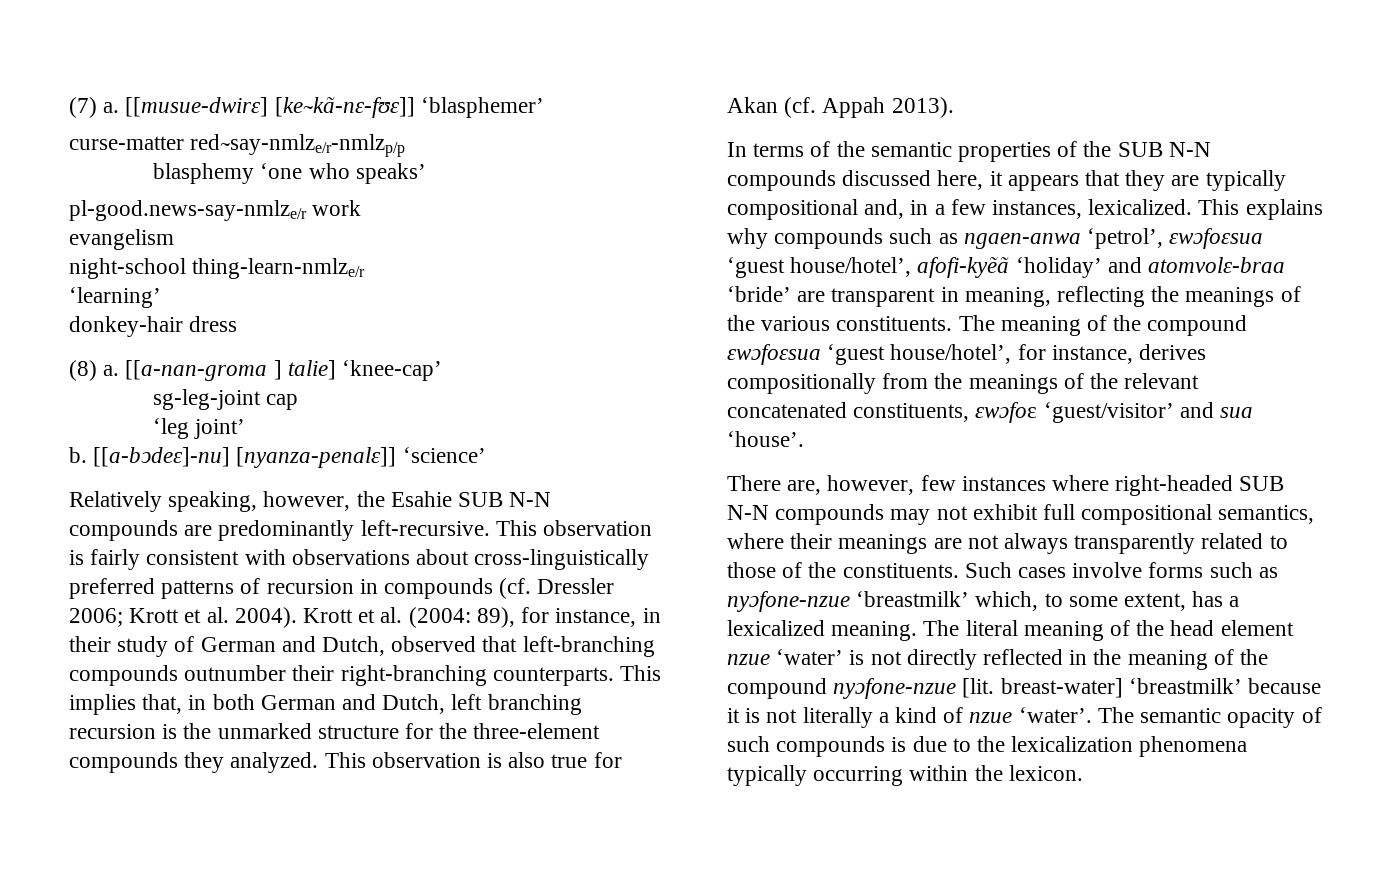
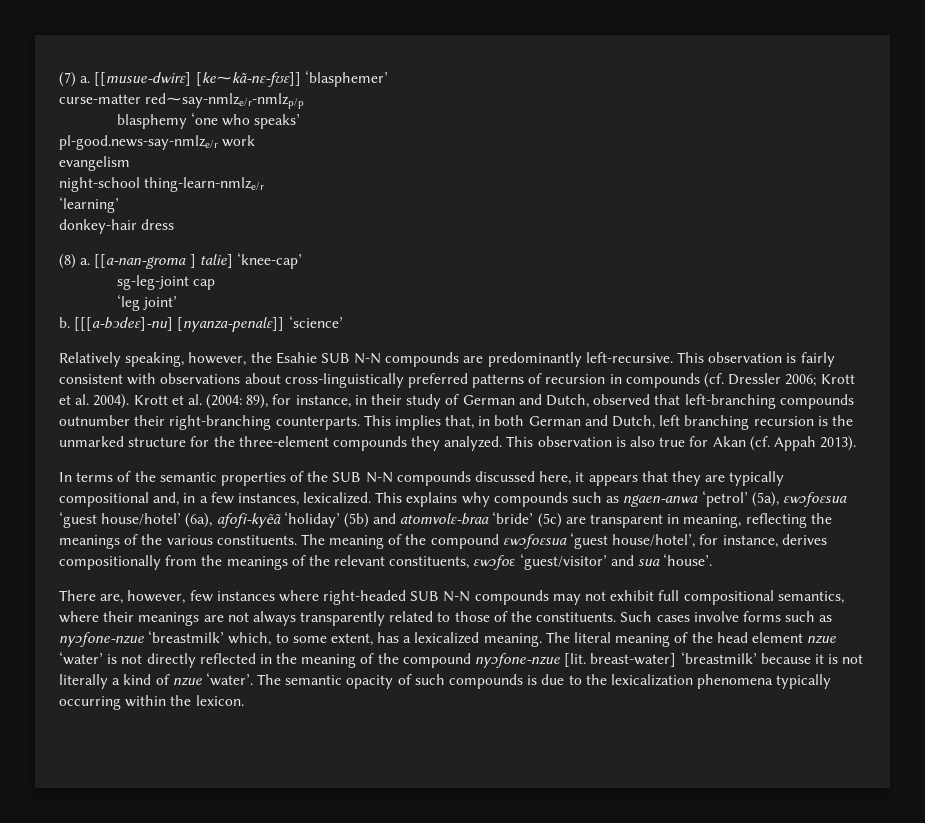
- [[a-bͻdeε]-nu] [nyanza-penalε]] ‘science’
+ [[[a-bͻdeε]-nu] [nyanza-penalε]] ‘science’
- This explains why compounds such as ngaen-anwa ‘petrol’, ɛwɔfoɛsua ‘guest house/hotel’, afofi-kyẽã ‘holiday’ and atomvolε-braa ‘bride’ are transparent in meaning, reflecting the meanings of the various constituents.
+ This explains why compounds such as ngaen-anwa ‘petrol’ (5a), ɛwɔfoɛsua ‘guest house/hotel’ (6a), afofi-kyẽã ‘holiday’ (5b) and atomvolε-braa ‘bride’ (5c) are transparent in meaning, reflecting the meanings of the various constituents.
- The meaning of the compound ɛwɔfoɛsua ‘guest house/hotel’, for instance, derives compositionally from the meanings of the relevant concatenated constituents, ɛwɔfoε ‘guest/visitor’ and sua ‘house’.
+ The meaning of the compound ɛwɔfoɛsua ‘guest house/hotel’, for instance, derives compositionally from the meanings of the relevant constituents, ɛwɔfoε ‘guest/visitor’ and sua ‘house’.

